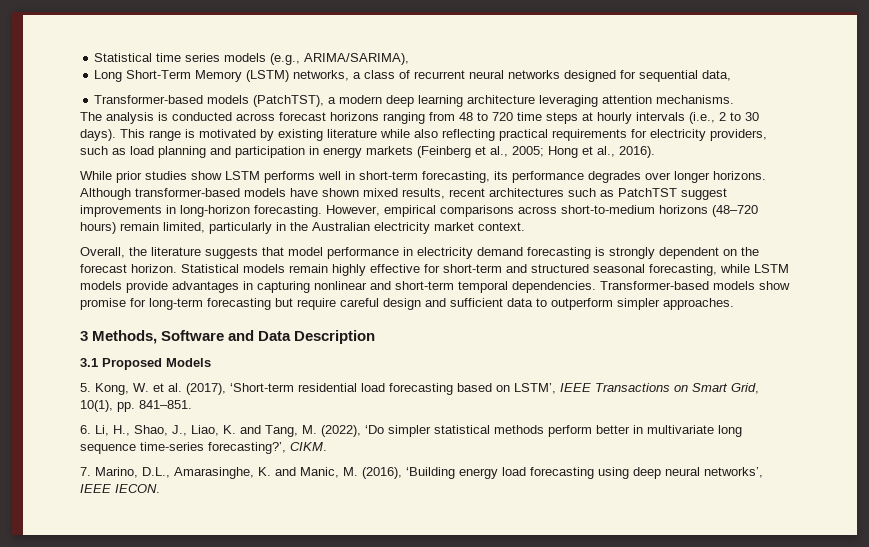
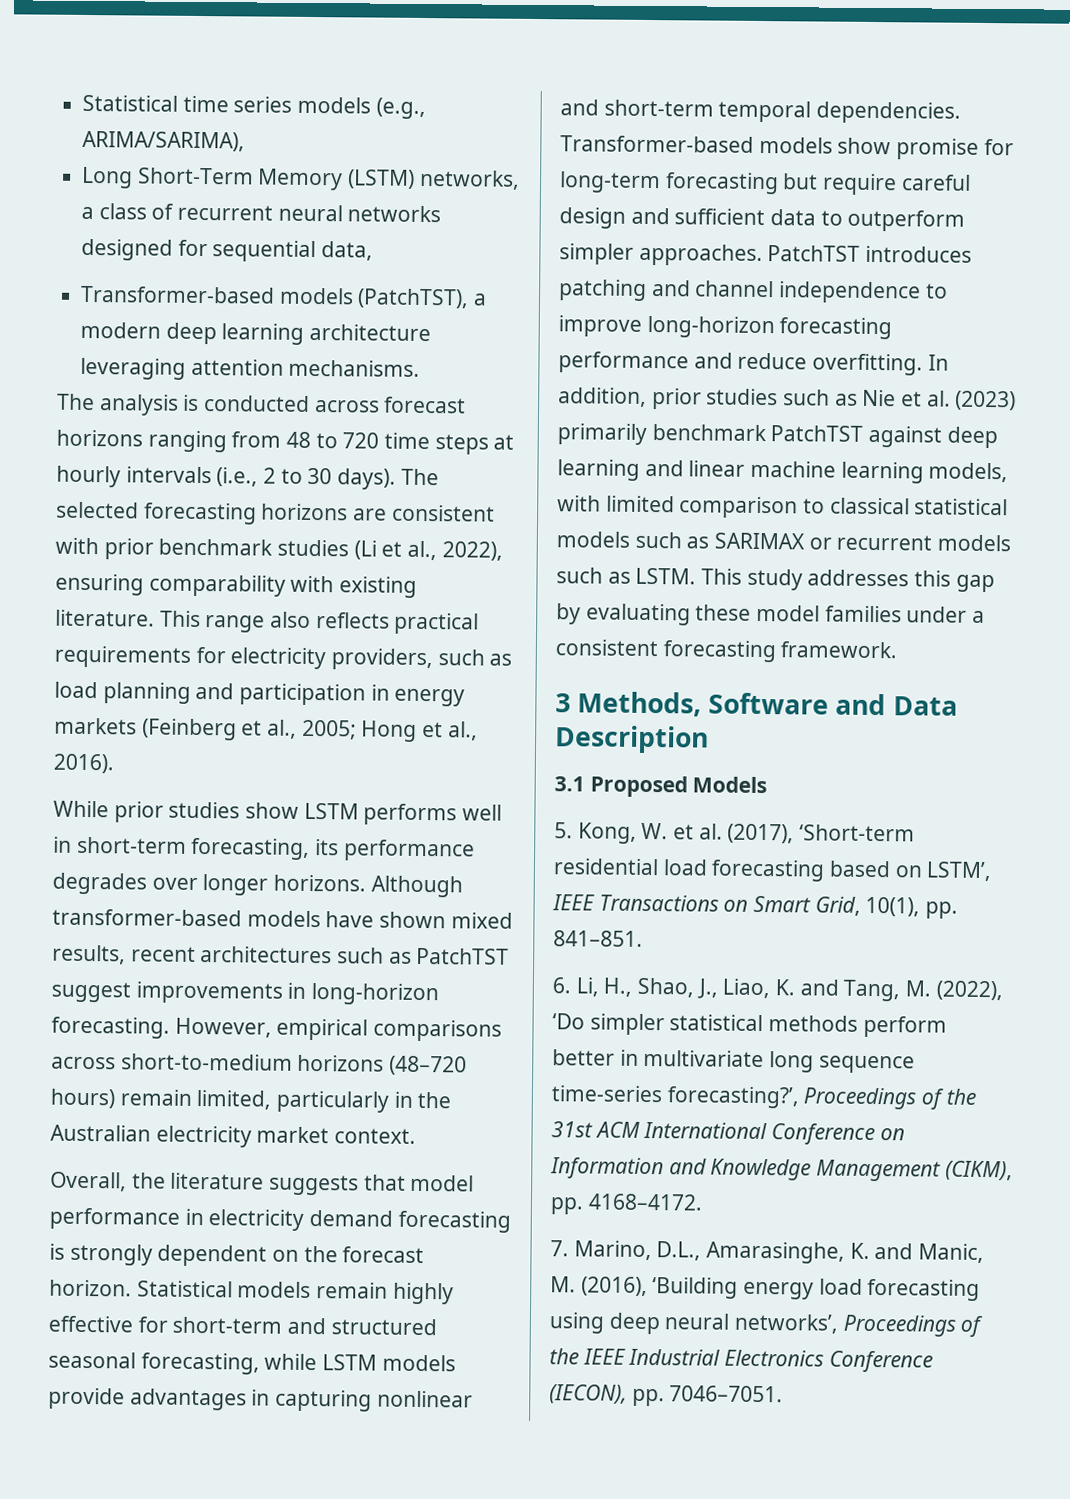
- This range is motivated by existing literature while also reflecting practical requirements for electricity providers, such as load planning and participation in energy markets (Feinberg et al., 2005; Hong et al., 2016).
+ The selected forecasting horizons are consistent with prior benchmark studies (Li et al., 2022), ensuring comparability with existing literature. This range also reflects practical requirements for electricity providers, such as load planning and participation in energy markets (Feinberg et al., 2005; Hong et al., 2016).
+ PatchTST introduces patching and channel independence to improve long-horizon forecasting performance and reduce overfitting. In addition, prior studies such as Nie et al. (2023) primarily benchmark PatchTST against deep learning and linear machine learning models, with limited comparison to classical statistical models such as SARIMAX or recurrent models such as LSTM. This study addresses this gap by evaluating these model families under a consistent forecasting framework.
- 6. Li, H., Shao, J., Liao, K. and Tang, M. (2022), ‘Do simpler statistical methods perform better in multivariate long sequence time-series forecasting?’, CIKM.
+ 6. Li, H., Shao, J., Liao, K. and Tang, M. (2022), ‘Do simpler statistical methods perform better in multivariate long sequence time-series forecasting?’, Proceedings of the 31st ACM International Conference on Information and Knowledge Management (CIKM), pp. 4168–4172.
- 7. Marino, D.L., Amarasinghe, K. and Manic, M. (2016), ‘Building energy load forecasting using deep neural networks’, IEEE IECON.
+ 7. Marino, D.L., Amarasinghe, K. and Manic, M. (2016), ‘Building energy load forecasting using deep neural networks’, Proceedings of the IEEE Industrial Electronics Conference (IECON), pp. 7046–7051.

